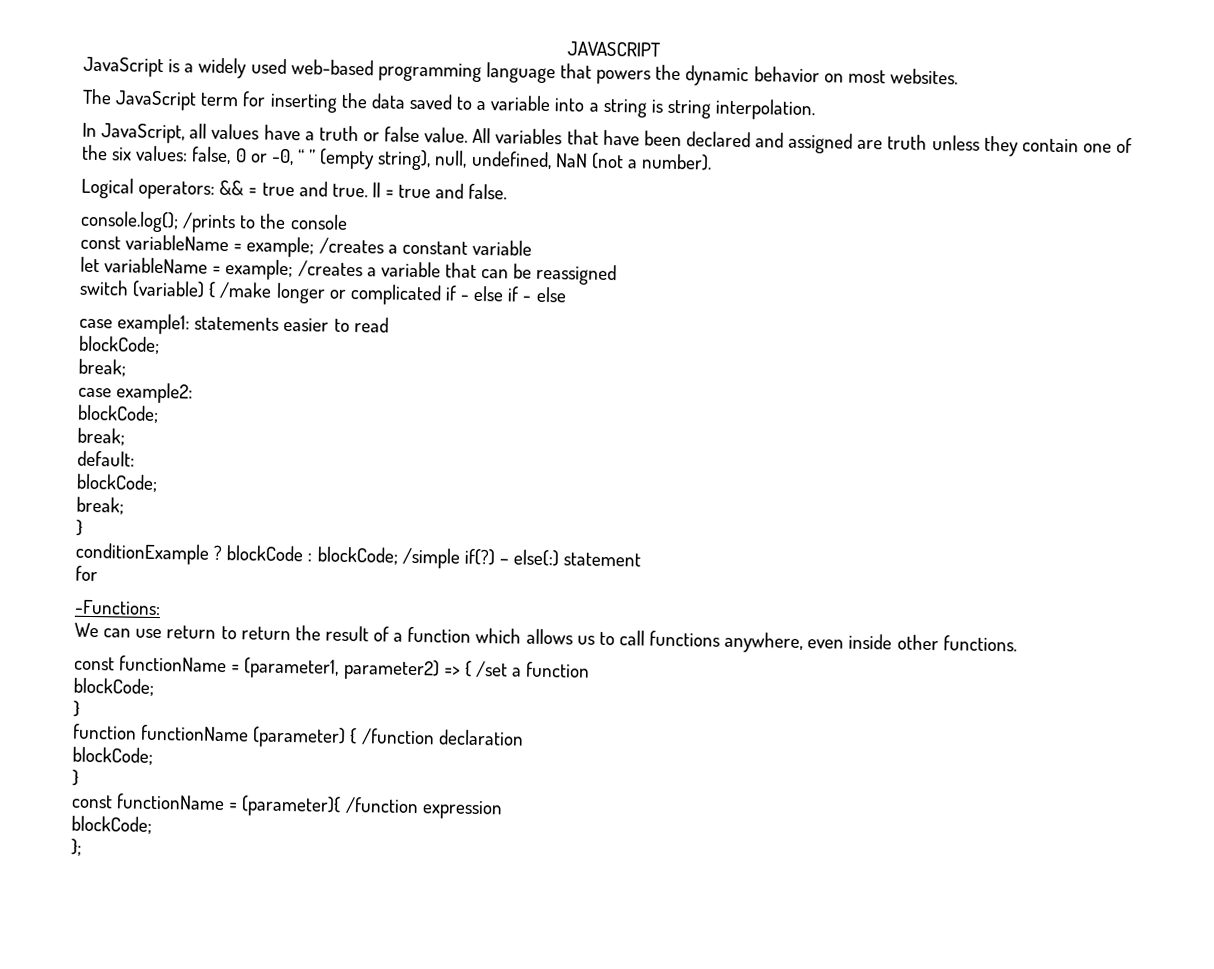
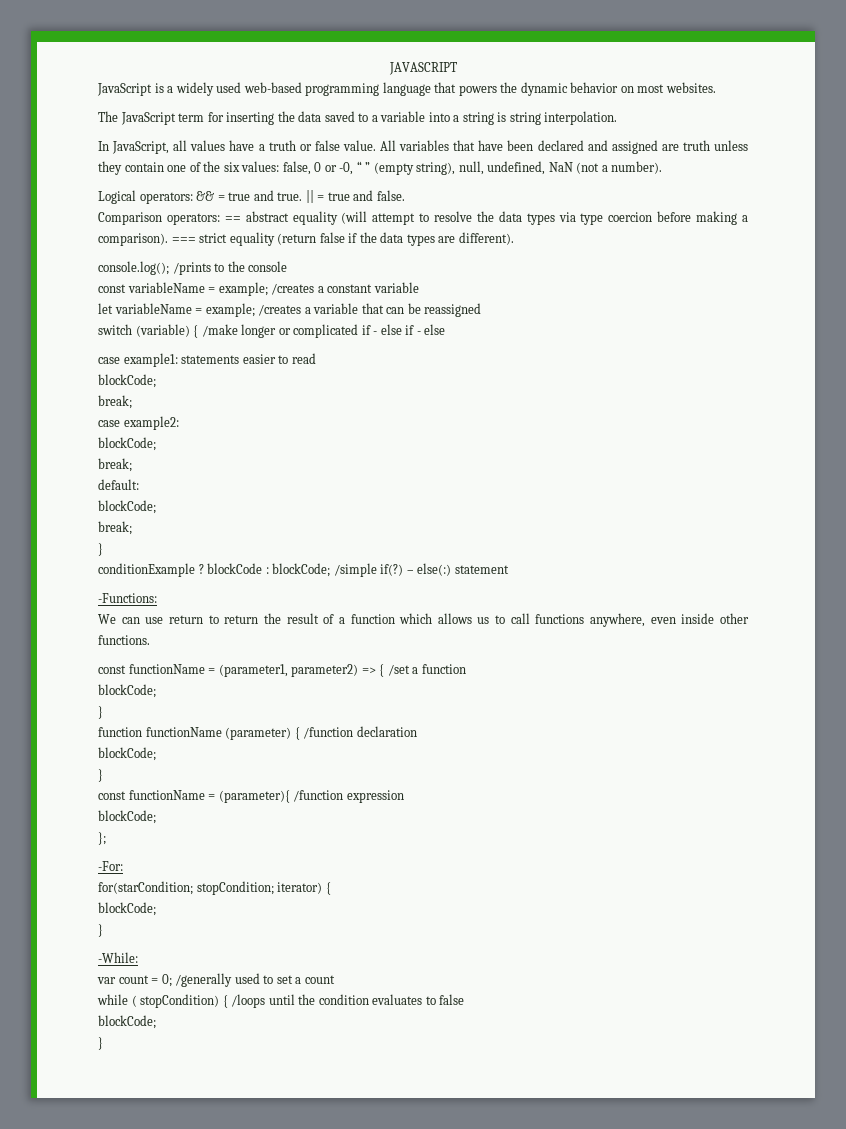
+ Comparison operators: == abstract equality (will attempt to resolve the data types via type coercion before making a comparison). === strict equality (return false if the data types are different).
  – else(:) statement
- for
+ -For:
+ for(starCondition; stopCondition; iterator) {
+ blockCode;
+ }
+ -While:
+ var count = 0; /generally used to set a count
+ while ( stopCondition) { /loops until the condition evaluates to false
+ blockCode;
+ }

